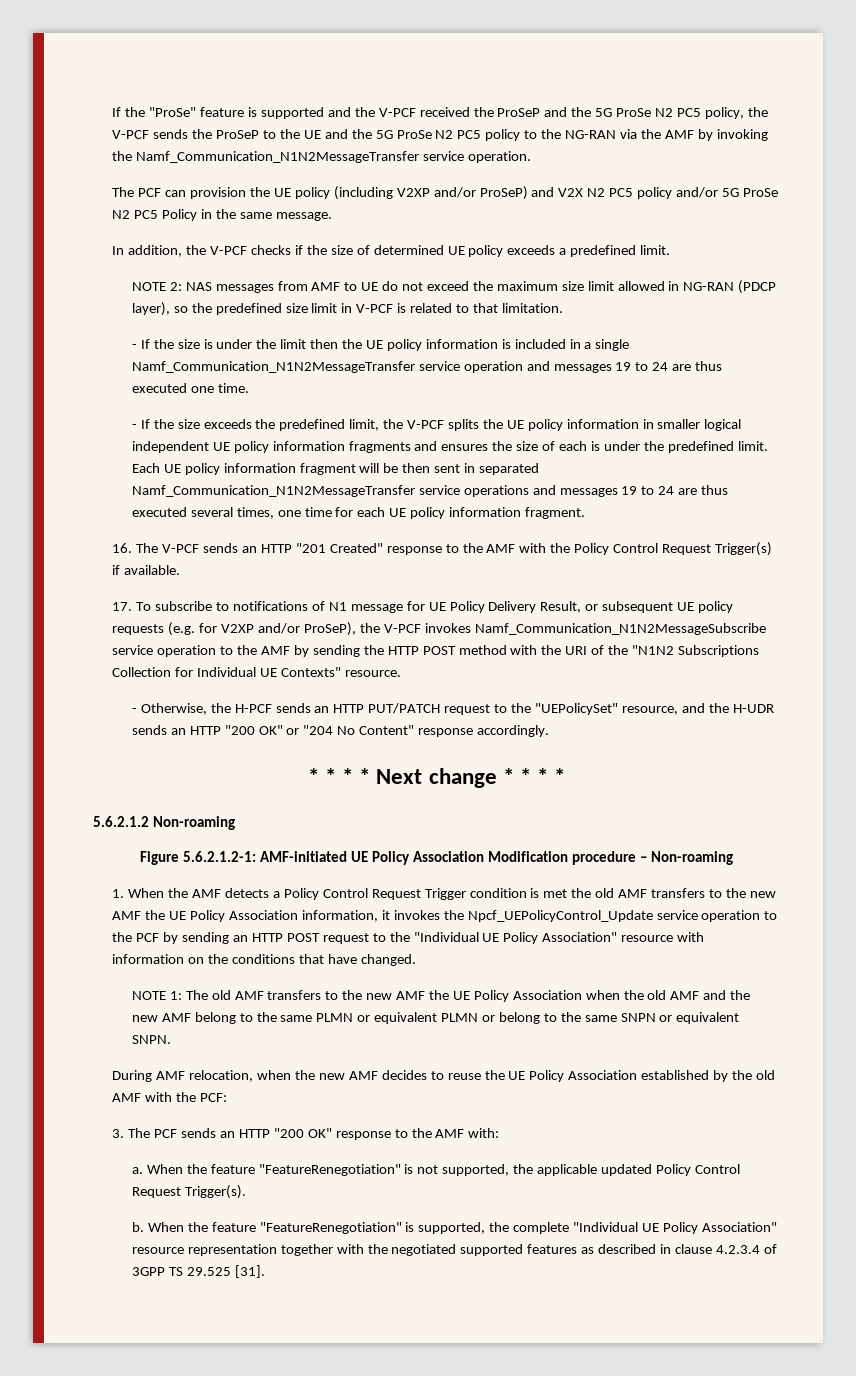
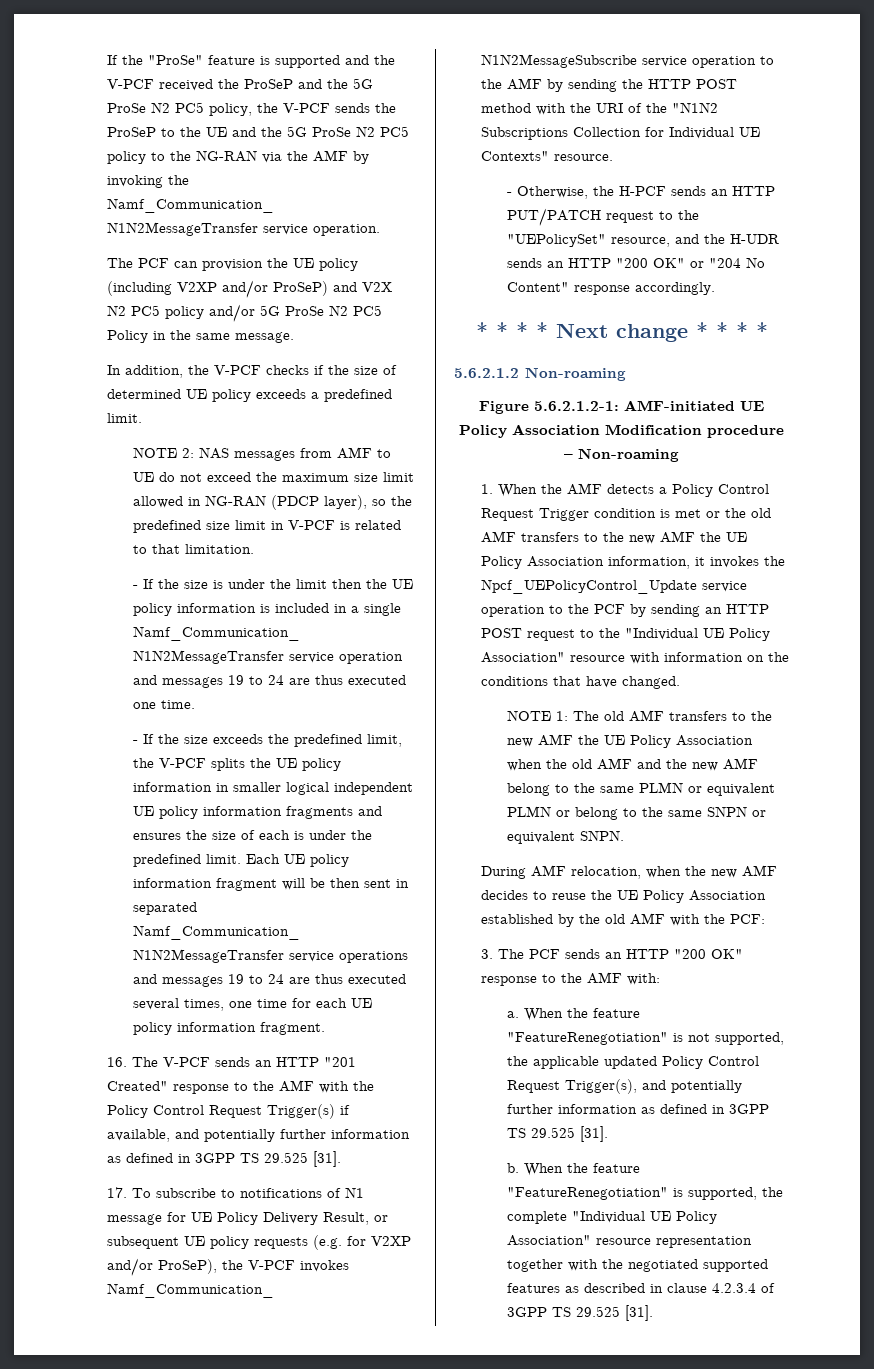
- 16. The V-PCF sends an HTTP "201 Created" response to the AMF with the Policy Control Request Trigger(s) if available.
+ 16. The V-PCF sends an HTTP "201 Created" response to the AMF with the Policy Control Request Trigger(s) if available, and potentially further information as defined in 3GPP TS 29.525 [31].
- 1. When the AMF detects a Policy Control Request Trigger condition is met the old AMF transfers to the new AMF the UE Policy Association information, it invokes the Npcf_UEPolicyControl_Update service operation to the PCF by sending an HTTP POST request to the "Individual UE Policy Association" resource with information on the conditions that have changed.
+ 1. When the AMF detects a Policy Control Request Trigger condition is met or the old AMF transfers to the new AMF the UE Policy Association information, it invokes the Npcf_UEPolicyControl_Update service operation to the PCF by sending an HTTP POST request to the "Individual UE Policy Association" resource with information on the conditions that have changed.
- When the feature "FeatureRenegotiation" is not supported, the applicable updated Policy Control Request Trigger(s).
+ When the feature "FeatureRenegotiation" is not supported, the applicable updated Policy Control Request Trigger(s), and potentially further information as defined in 3GPP TS 29.525 [31].

